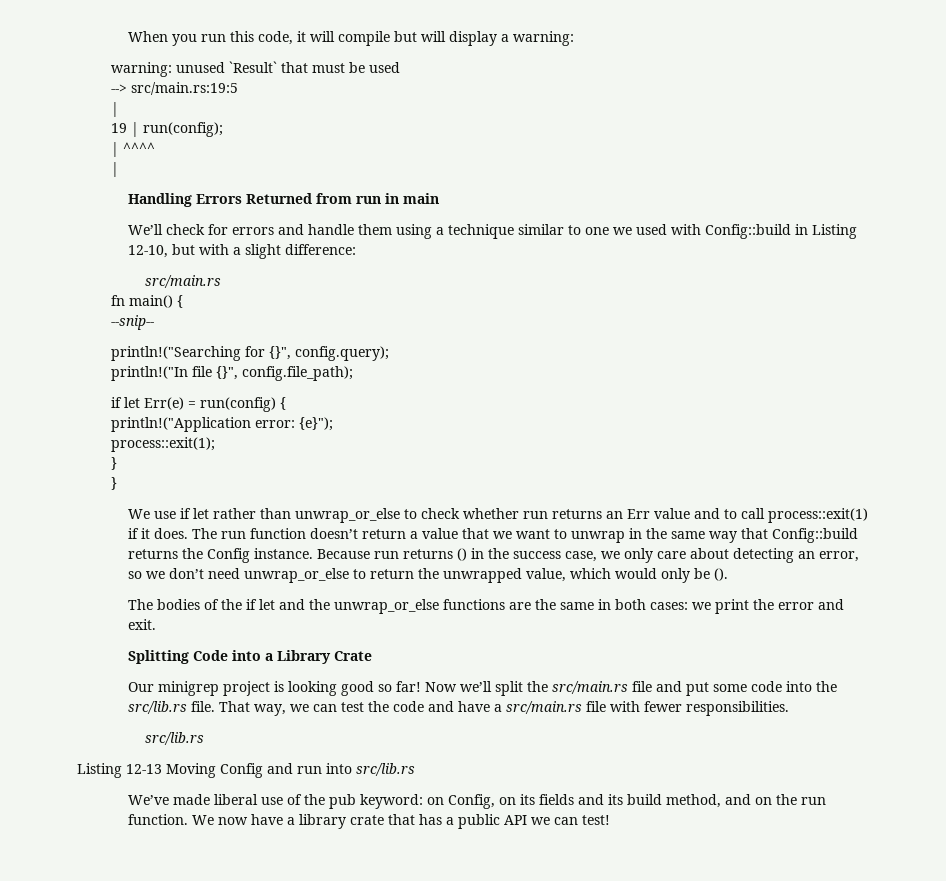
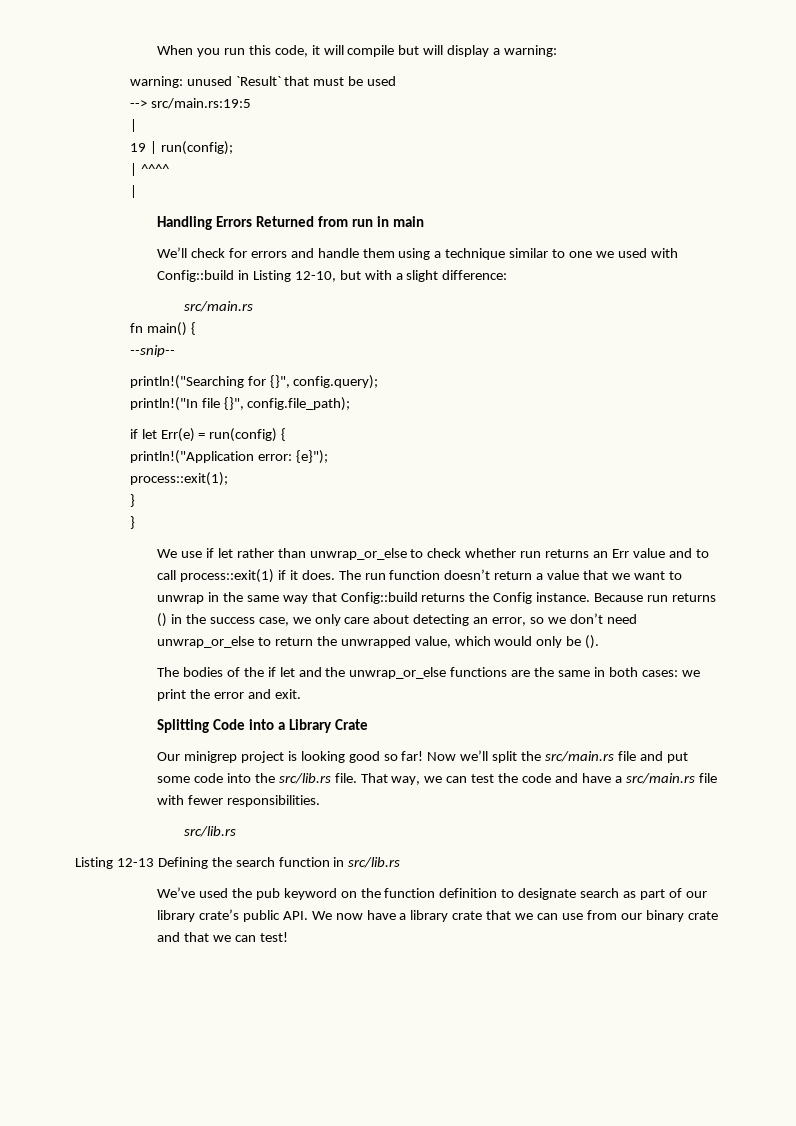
- Listing 12-13 Moving Config and run into src/lib.rs
- We’ve made liberal use of the pub keyword: on Config, on its fields and its build method, and on the run function. We now have a library crate that has a public API we can test!
+ Listing 12-13 Defining the search function in src/lib.rs
+ We’ve used the pub keyword on the function definition to designate search as part of our library crate’s public API. We now have a library crate that we can use from our binary crate and that we can test!

